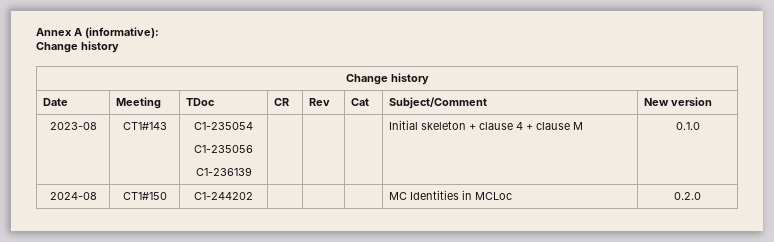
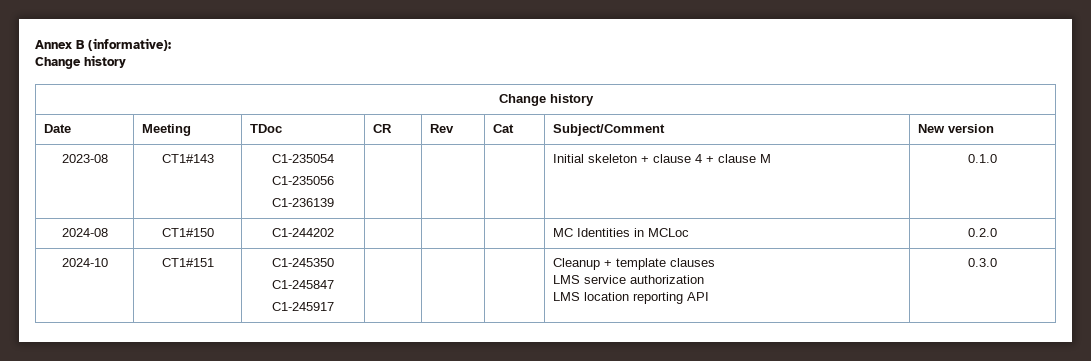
- Annex A (informative):
+ Annex B (informative):
+ 2024-10 | CT1#151 | C1-245350
+ C1-245847
+ C1-245917 | | | | Cleanup + template clauses
+ LMS service authorization
+ LMS location reporting API | 0.3.0

